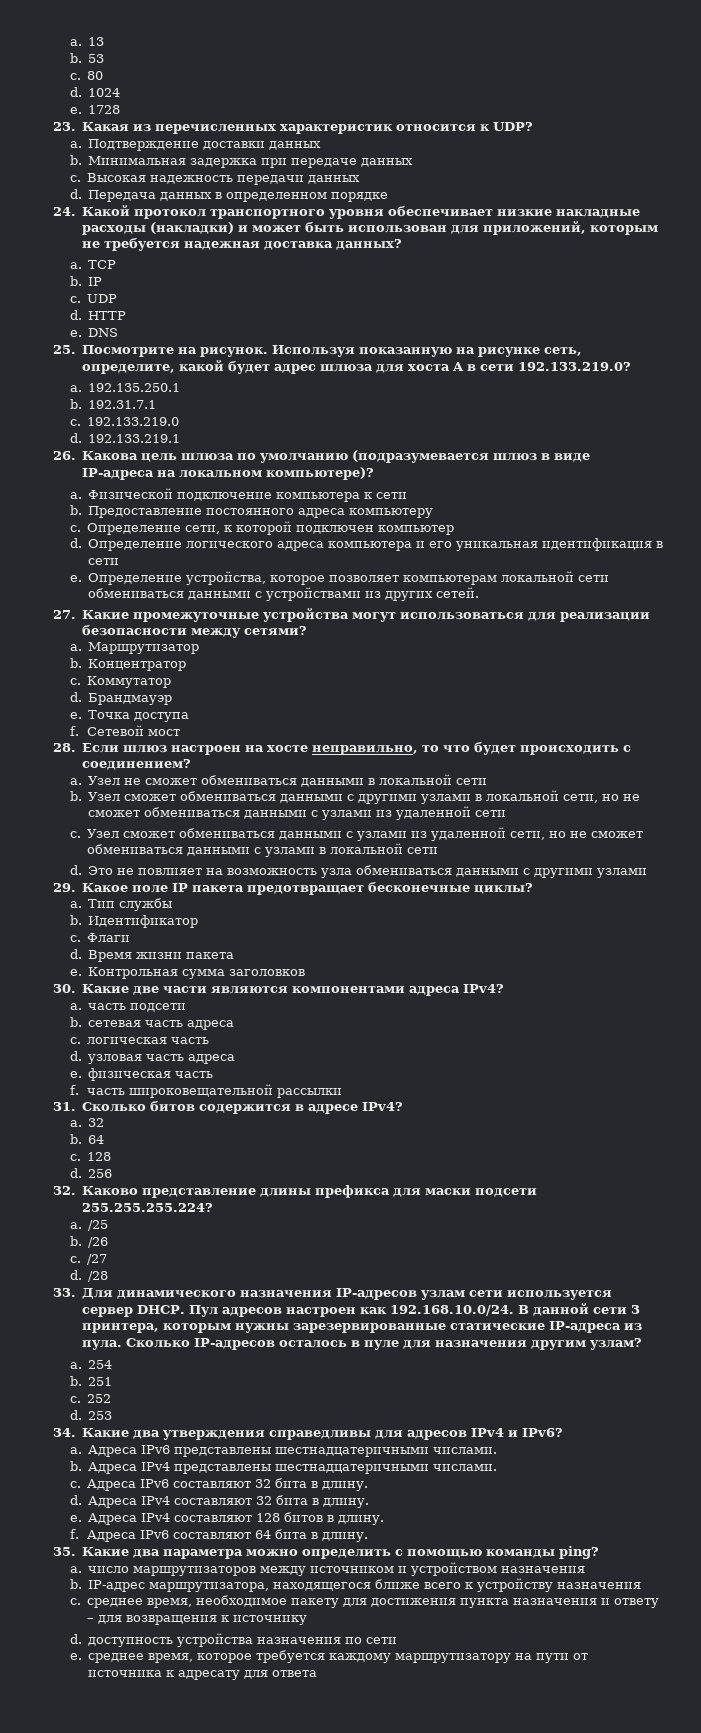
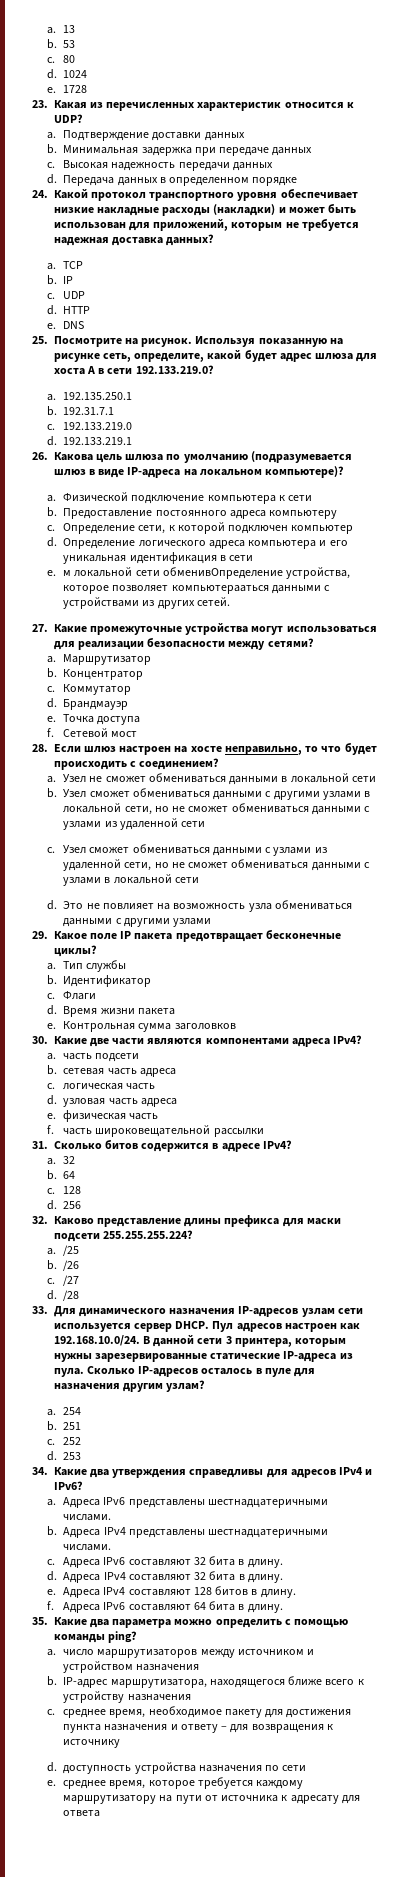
- e. Определение устройства, которое позволяет компьютерам локальной сети обмениваться данными с устройствами из других сетей.
+ e. м локальной сети обменивОпределение устройства, которое позволяет компьютерааться данными с устройствами из других сетей.

